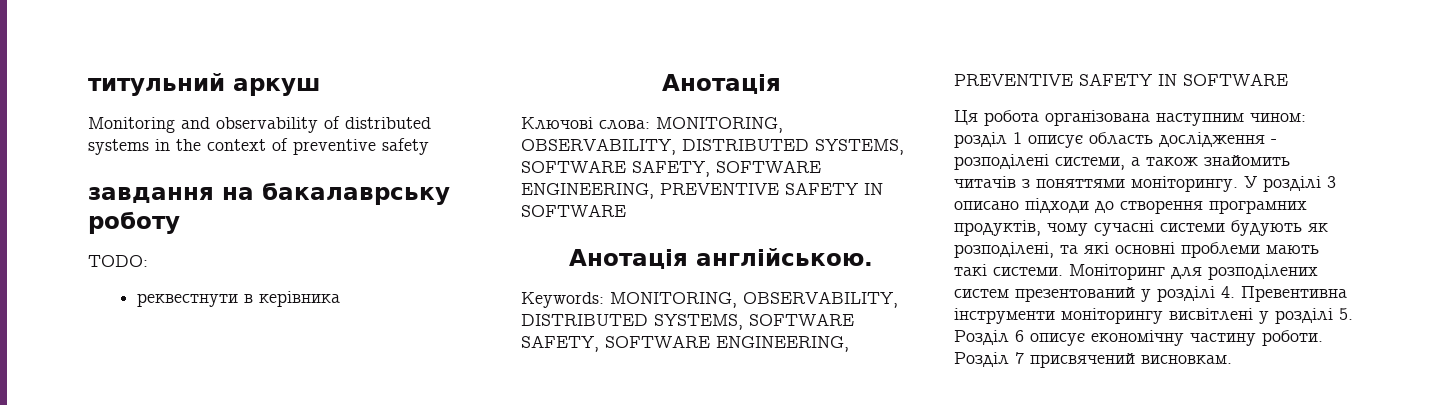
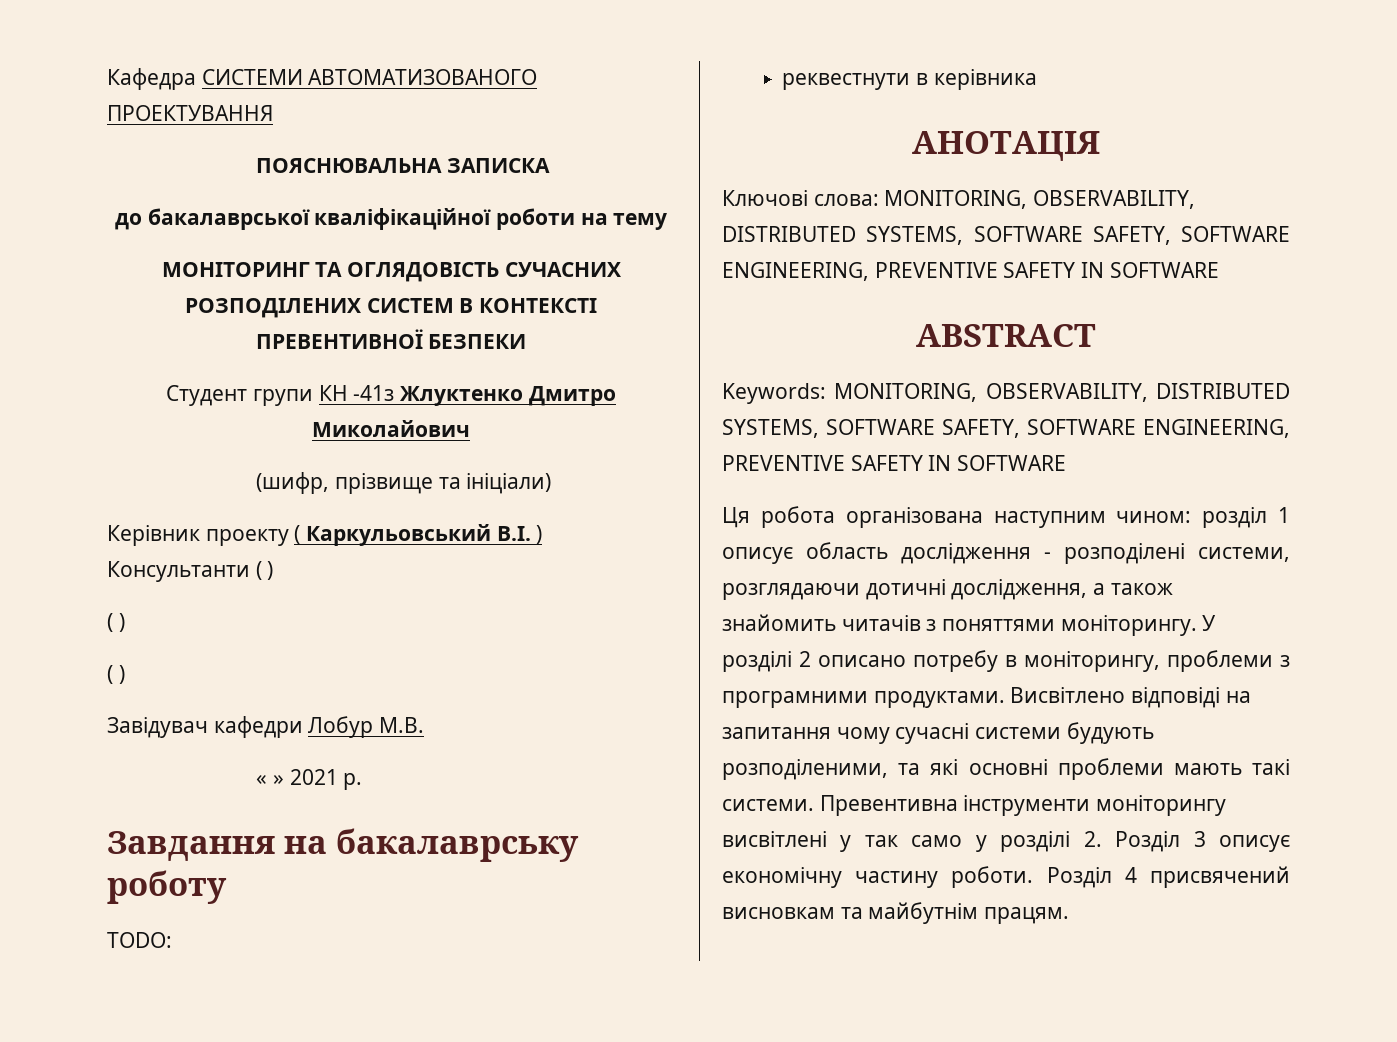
- титульний аркуш
- Monitoring and observability of distributed systems in the context of preventive safety
- завдання на бакалаврську роботу
+ Кафедра СИСТЕМИ АВТОМАТИЗОВАНОГО ПРОЕКТУВАННЯ
+ ПОЯСНЮВАЛЬНА ЗАПИСКА
+ до бакалаврської кваліфікаційної роботи на тему
+ МОНІТОРИНГ ТА ОГЛЯДОВІСТЬ СУЧАСНИХ РОЗПОДІЛЕНИХ СИСТЕМ В КОНТЕКСТІ ПРЕВЕНТИВНОЇ БЕЗПЕКИ
+ Студент групи КН -41з Жлуктенко Дмитро Миколайович
+ (шифр, прізвище та ініціали)
+ Керівник проекту ( Каркульовський В.І. ) Консультанти ( )
+ ( )
+ ( )
+ Завідувач кафедри Лобур М.В.
+ « » 2021 р.
+ Завдання на бакалаврську роботу
  реквестнути в керівника
- Анотація
+ АНОТАЦІЯ
- Анотація англійською.
+ ABSTRACT
- Ця робота організована наступним чином: розділ 1 описує область дослідження - розподілені системи, а також знайомить читачів з поняттями моніторингу.
+ Ця робота організована наступним чином: розділ 1 описує область дослідження - розподілені системи, розглядаючи дотичні дослідження, а також знайомить читачів з поняттями моніторингу.
- У розділі 3 описано підходи до створення програмних продуктів, чому сучасні системи будують як розподілені, та які основні проблеми мають такі системи.
+ У розділі 2 описано потребу в моніторингу, проблеми з програмними продуктами. Висвітлено відповіді на запитання чому сучасні системи будують розподіленими, та які основні проблеми мають такі системи.
- Моніторинг для розподілених систем презентований у розділі 4. Превентивна інструменти моніторингу висвітлені у розділі 5. Розділ 6 описує економічну частину роботи.
+ Превентивна інструменти моніторингу висвітлені у так само у розділі 2. Розділ 3 описує економічну частину роботи.
- Розділ 7 присвячений висновкам.
+ Розділ 4 присвячений висновкам та майбутнім працям.

